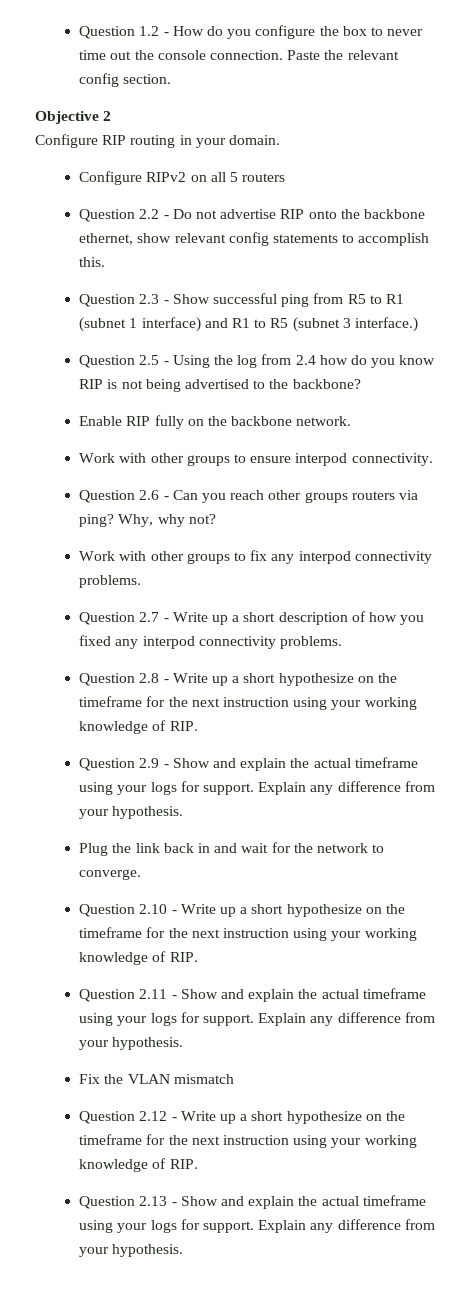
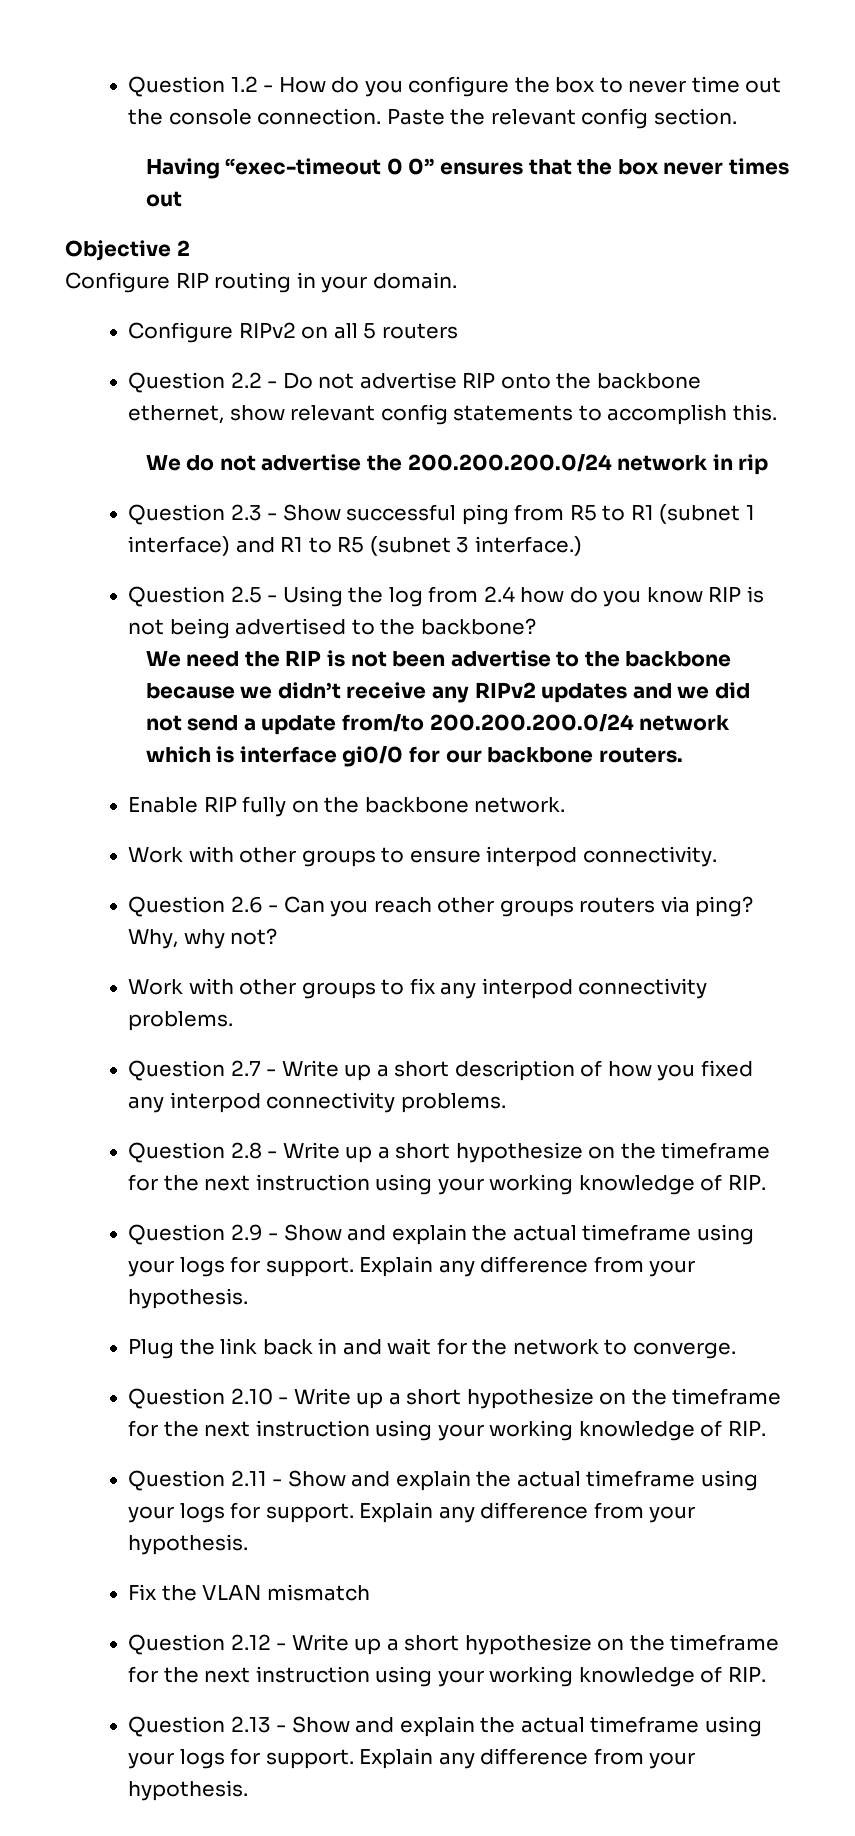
+ Having “exec-timeout 0 0” ensures that the box never times out
+ We do not advertise the 200.200.200.0/24 network in rip
+ We need the RIP is not been advertise to the backbone because we didn’t receive any RIPv2 updates and we did not send a update from/to 200.200.200.0/24 network which is interface gi0/0 for our backbone routers.

